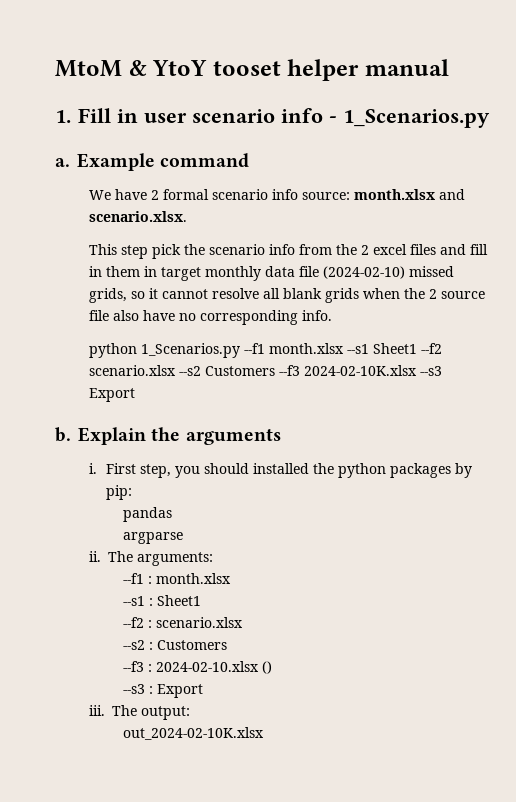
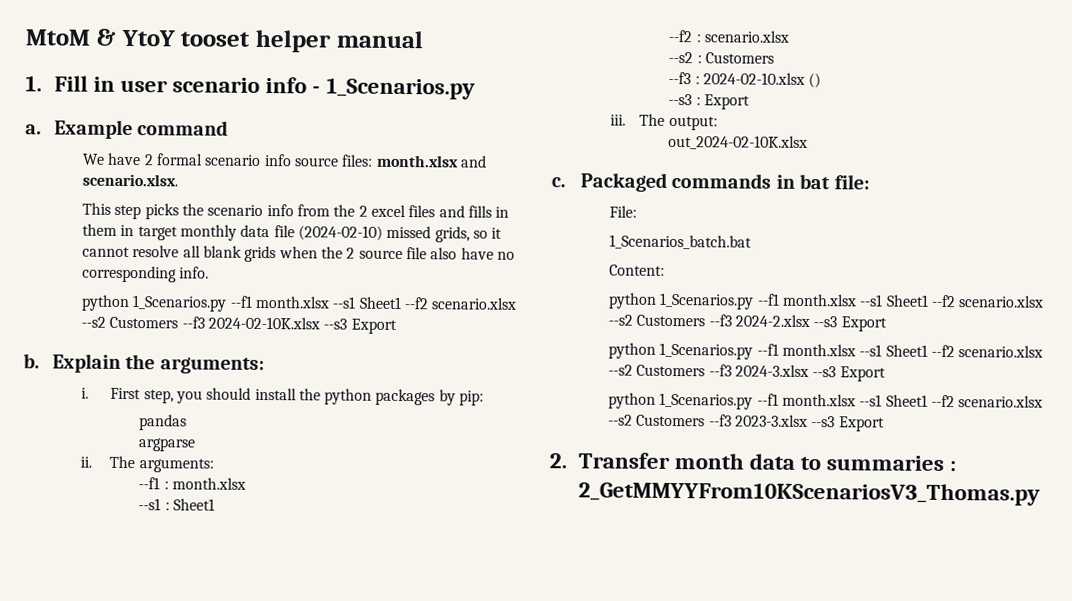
- We have 2 formal scenario info source: month.xlsx and scenario.xlsx.
+ We have 2 formal scenario info source files: month.xlsx and scenario.xlsx.
- This step pick the scenario info from the 2 excel files and fill in them in target monthly data file (2024-02-10) missed grids, so it cannot resolve all blank grids when the 2 source file also have no corresponding info.
+ This step picks the scenario info from the 2 excel files and fills in them in target monthly data file (2024-02-10) missed grids, so it cannot resolve all blank grids when the 2 source file also have no corresponding info.
- Explain the arguments
+ Explain the arguments:
- First step, you should installed the python packages by pip:
+ First step, you should install the python packages by pip:
+ c. Packaged commands in bat file:
+ File:
+ 1_Scenarios_batch.bat
+ Content:
+ python 1_Scenarios.py --f1 month.xlsx --s1 Sheet1 --f2 scenario.xlsx --s2 Customers --f3 2024-2.xlsx --s3 Export
+ python 1_Scenarios.py --f1 month.xlsx --s1 Sheet1 --f2 scenario.xlsx --s2 Customers --f3 2024-3.xlsx --s3 Export
+ python 1_Scenarios.py --f1 month.xlsx --s1 Sheet1 --f2 scenario.xlsx --s2 Customers --f3 2023-3.xlsx --s3 Export
+ 2. Transfer month data to summaries : 2_GetMMYYFrom10KScenariosV3_Thomas.py

